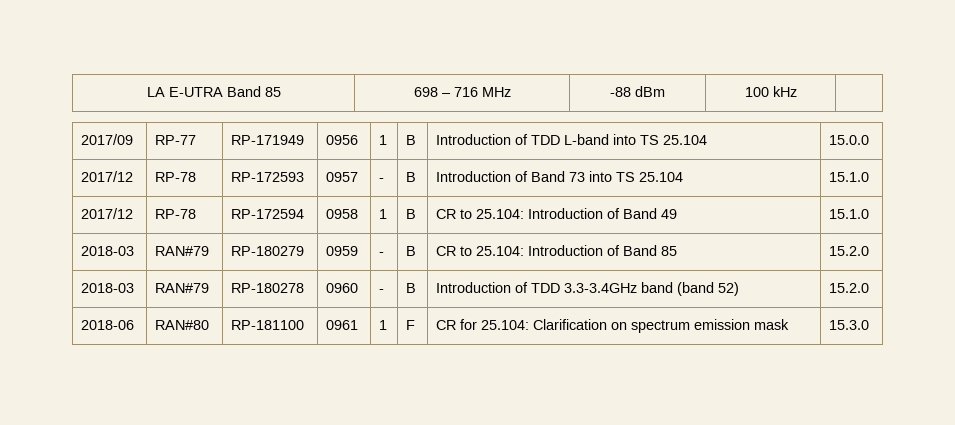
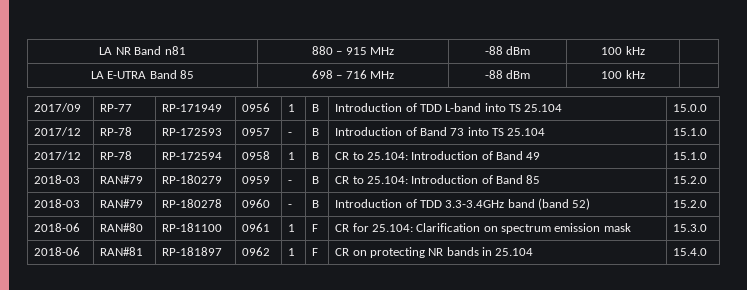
+ LA NR Band n81 | 880 – 915 MHz | -88 dBm | 100 kHz |
+ 2018-06 | RAN#81 | RP-181897 | 0962 | 1 | F | CR on protecting NR bands in 25.104 | 15.4.0

